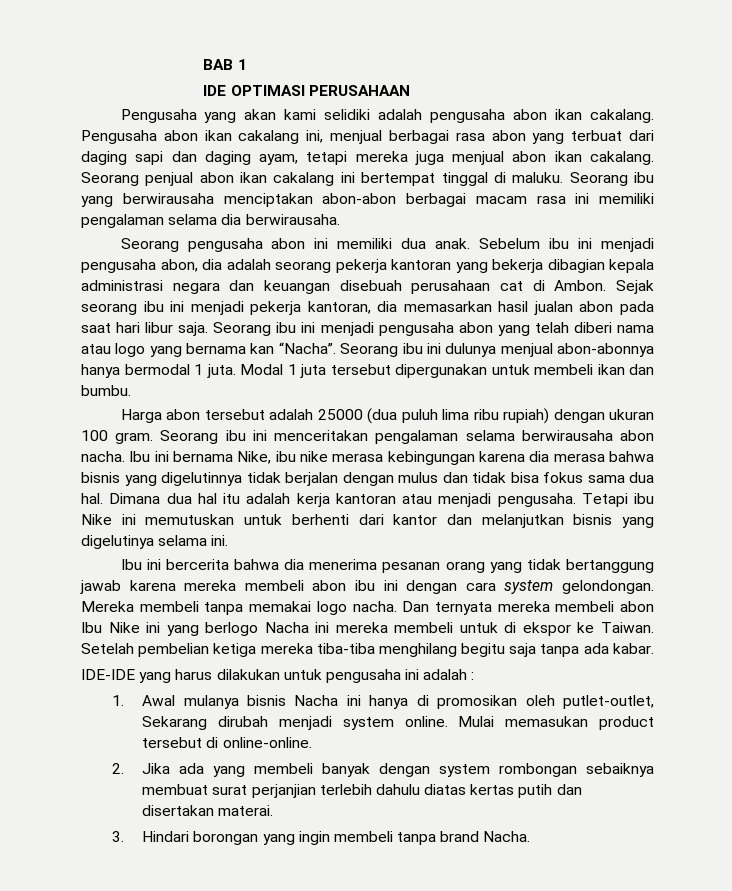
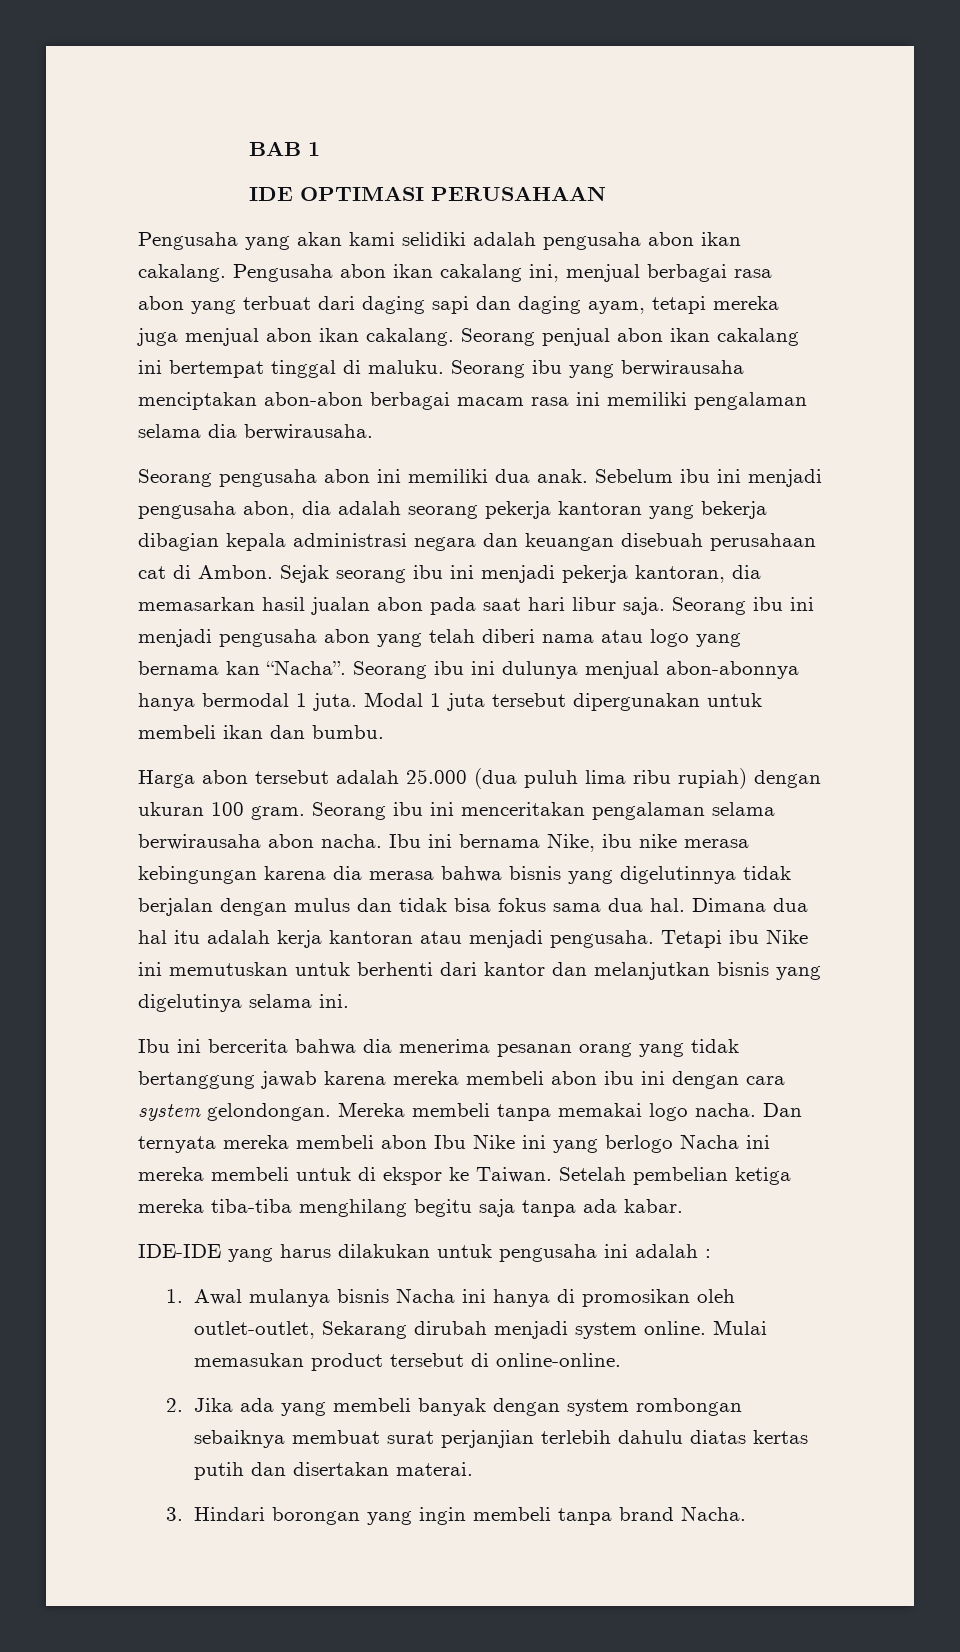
- Harga abon tersebut adalah 25000 (dua puluh lima ribu rupiah) dengan ukuran 100 gram.
+ Harga abon tersebut adalah 25.000 (dua puluh lima ribu rupiah) dengan ukuran 100 gram.
- 1. Awal mulanya bisnis Nacha ini hanya di promosikan oleh putlet-outlet, Sekarang dirubah menjadi system online.
+ 1. Awal mulanya bisnis Nacha ini hanya di promosikan oleh outlet-outlet, Sekarang dirubah menjadi system online.

